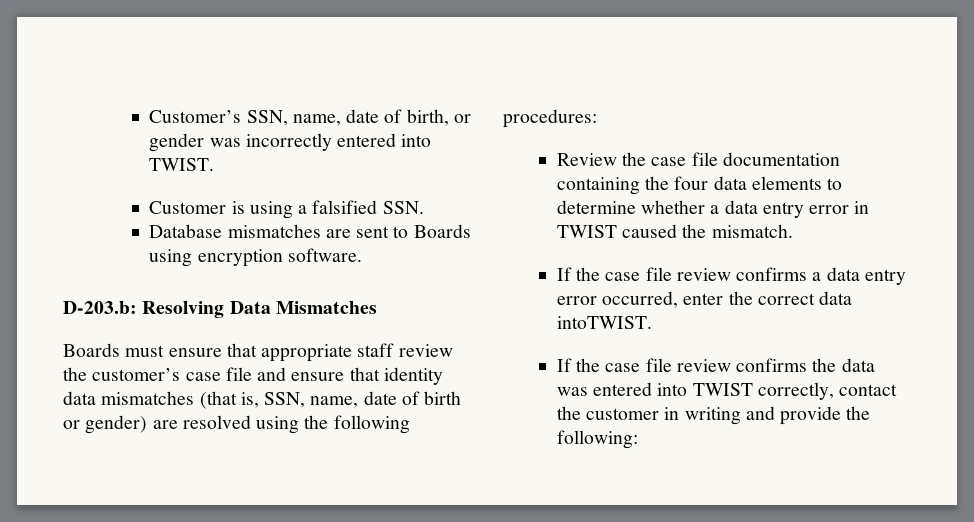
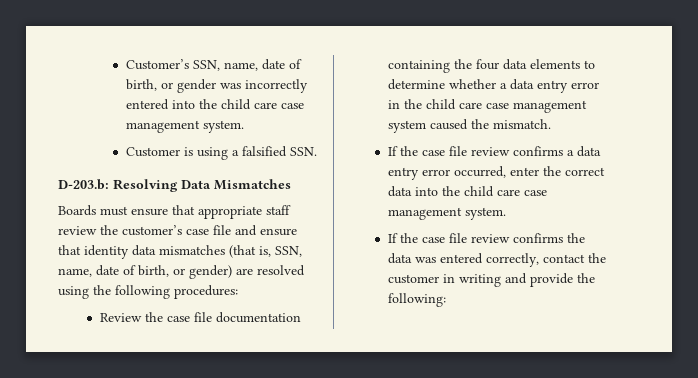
- Customer’s SSN, name, date of birth, or gender was incorrectly entered into TWIST.
+ Customer’s SSN, name, date of birth, or gender was incorrectly entered into the child care case management system.
- Database mismatches are sent to Boards using encryption software.
- Boards must ensure that appropriate staff review the customer’s case file and ensure that identity data mismatches (that is, SSN, name, date of birth or gender) are resolved using the following procedures:
+ Boards must ensure that appropriate staff review the customer’s case file and ensure that identity data mismatches (that is, SSN, name, date of birth, or gender) are resolved using the following procedures:
- Review the case file documentation containing the four data elements to determine whether a data entry error in TWIST caused the mismatch.
+ Review the case file documentation containing the four data elements to determine whether a data entry error in the child care case management system caused the mismatch.
- If the case file review confirms a data entry error occurred, enter the correct data intoTWIST.
+ If the case file review confirms a data entry error occurred, enter the correct data into the child care case management system.
- If the case file review confirms the data was entered into TWIST correctly, contact the customer in writing and provide the following:
+ If the case file review confirms the data was entered correctly, contact the customer in writing and provide the following:

